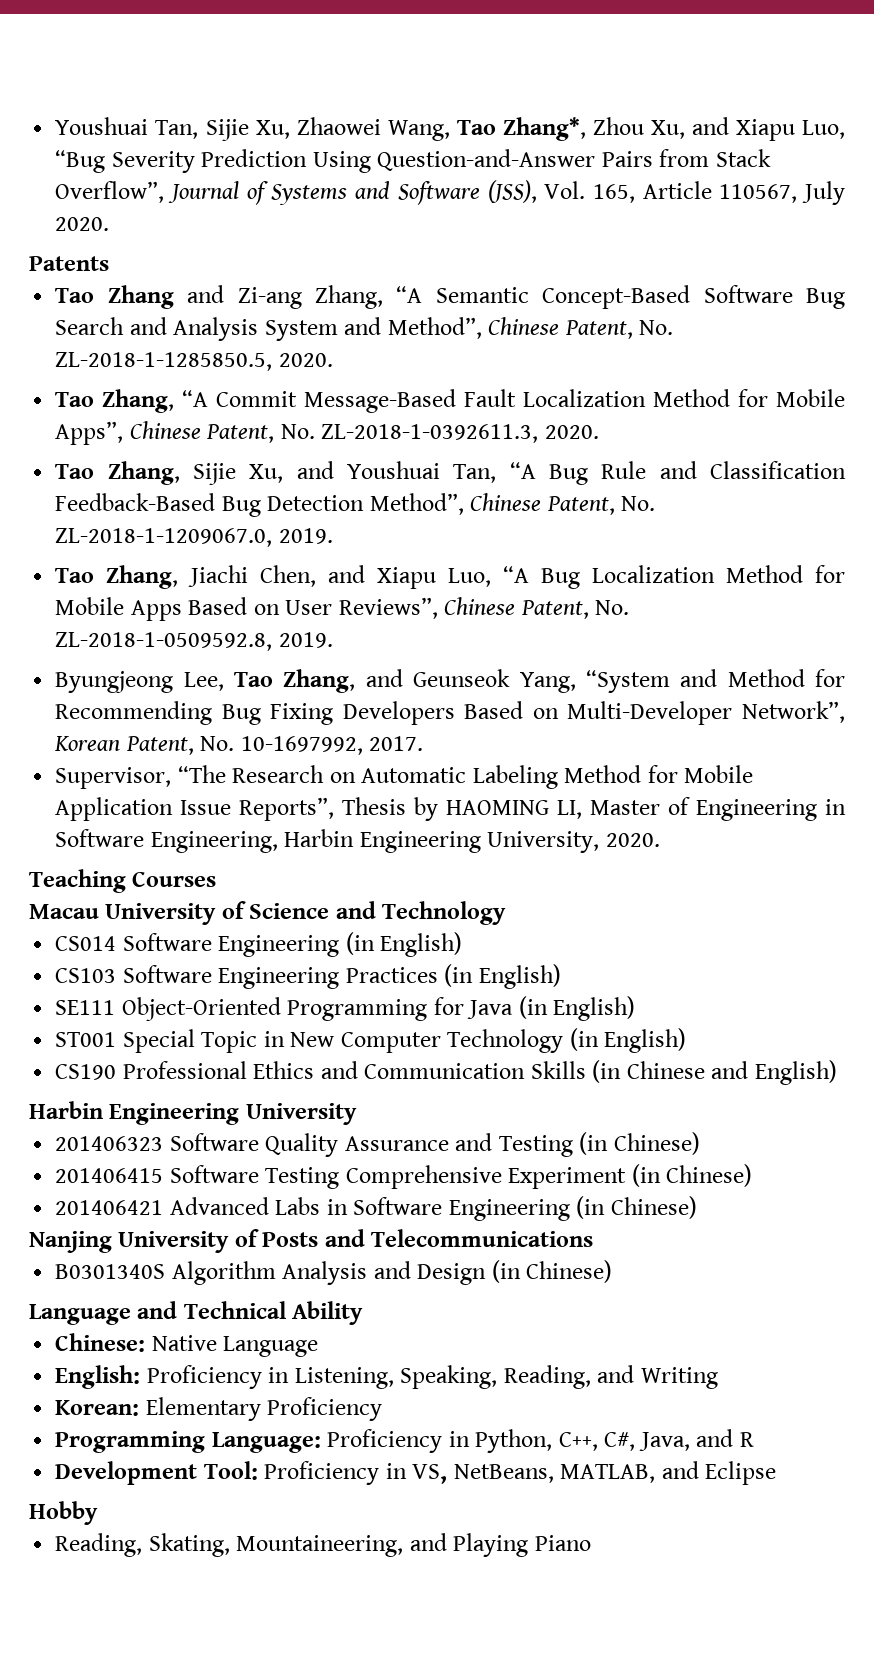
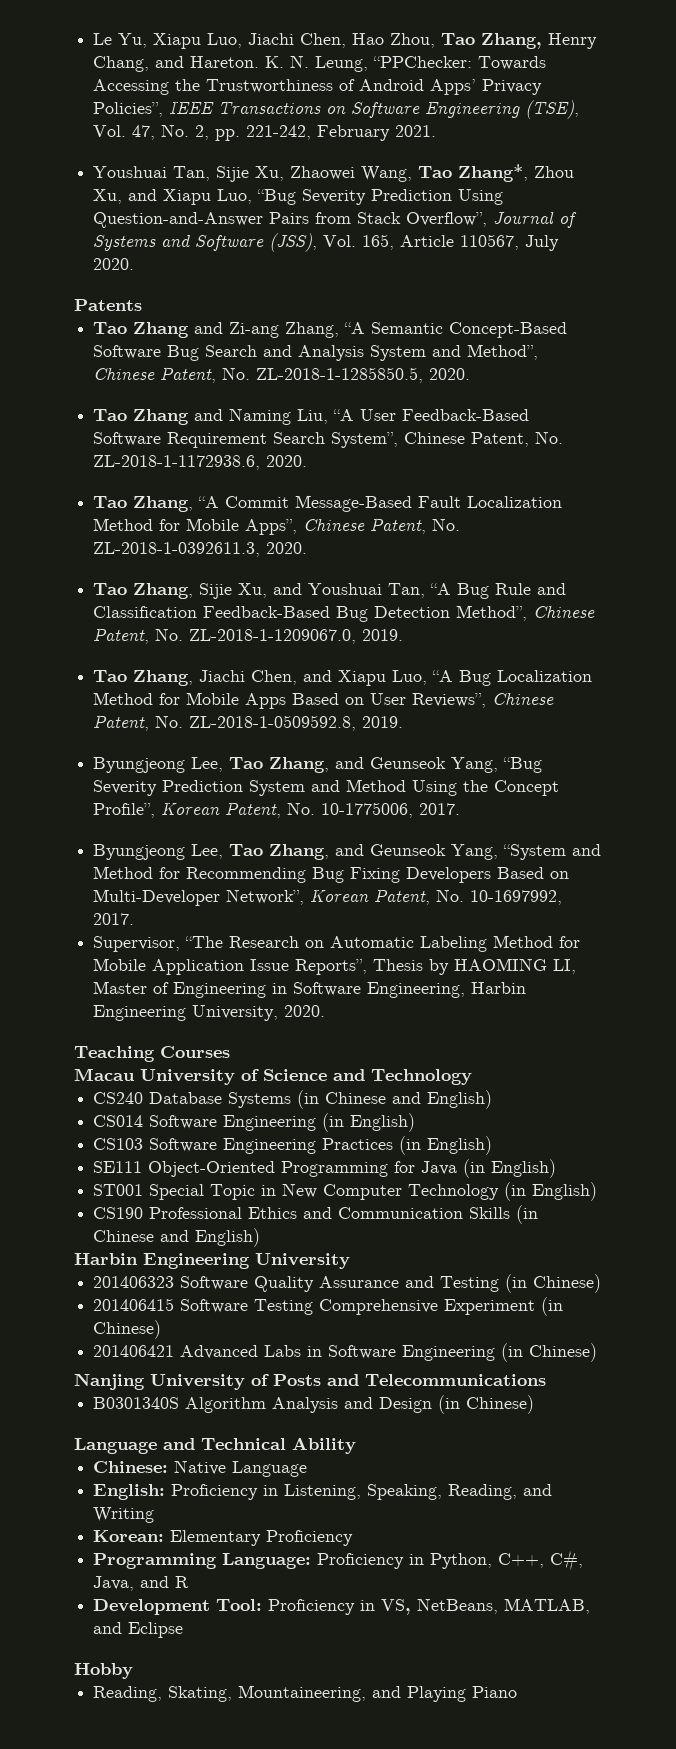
+ Le Yu, Xiapu Luo, Jiachi Chen, Hao Zhou, Tao Zhang, Henry Chang, and Hareton. K. N. Leung, “PPChecker: Towards Accessing the Trustworthiness of Android Apps’ Privacy Policies”, IEEE Transactions on Software Engineering (TSE), Vol. 47, No. 2, pp. 221-242, February 2021.
+ Tao Zhang and Naming Liu, “A User Feedback-Based Software Requirement Search System”, Chinese Patent, No. ZL-2018-1-1172938.6, 2020.
+ Byungjeong Lee, Tao Zhang, and Geunseok Yang, “Bug Severity Prediction System and Method Using the Concept Profile”, Korean Patent, No. 10-1775006, 2017.
+ CS240 Database Systems (in Chinese and English)

